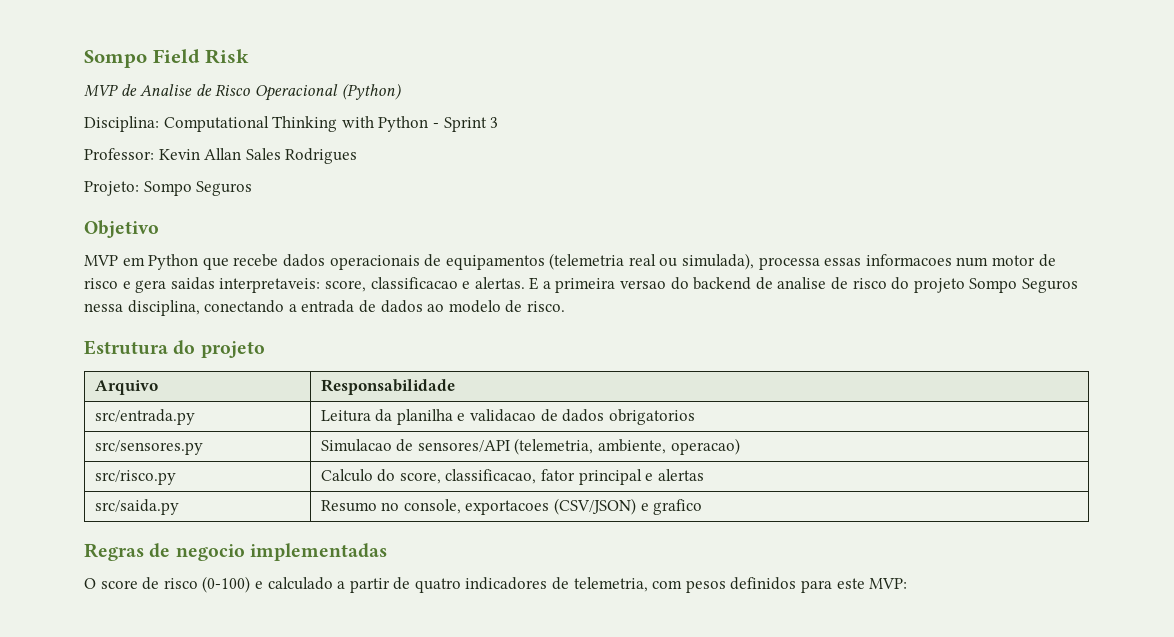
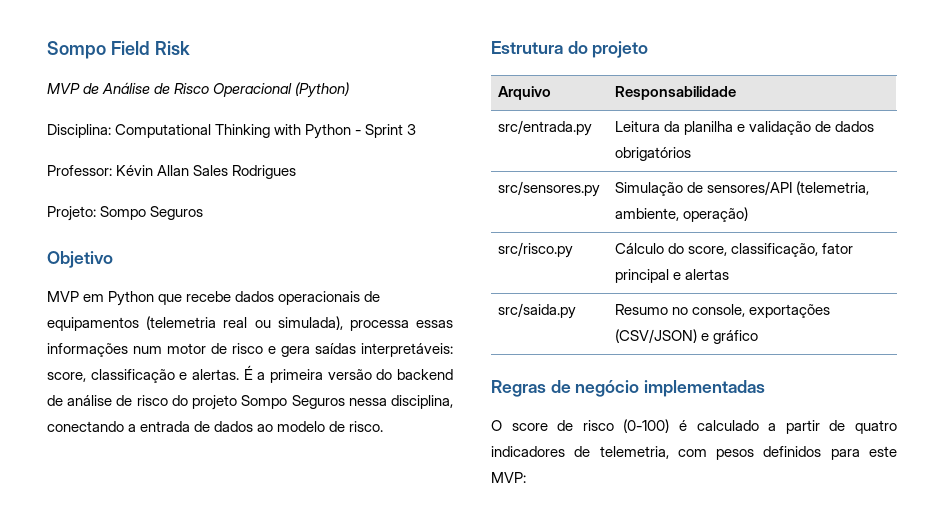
- MVP de Analise de Risco Operacional (Python)
+ MVP de Análise de Risco Operacional (Python)
- Professor: Kevin Allan Sales Rodrigues
+ Professor: Kévin Allan Sales Rodrigues
- MVP em Python que recebe dados operacionais de equipamentos (telemetria real ou simulada), processa essas informacoes num motor de risco e gera saidas interpretaveis: score, classificacao e alertas.
+ MVP em Python que recebe dados operacionais de equipamentos (telemetria real ou simulada), processa essas informações num motor de risco e gera saídas interpretáveis: score, classificação e alertas.
- E a primeira versao do backend de analise de risco do projeto Sompo Seguros nessa disciplina, conectando a entrada de dados ao modelo de risco.
+ É a primeira versão do backend de análise de risco do projeto Sompo Seguros nessa disciplina, conectando a entrada de dados ao modelo de risco.
- src/entrada.py | Leitura da planilha e validacao de dados obrigatorios
+ src/entrada.py | Leitura da planilha e validação de dados obrigatórios
- src/sensores.py | Simulacao de sensores/API (telemetria, ambiente, operacao)
+ src/sensores.py | Simulação de sensores/API (telemetria, ambiente, operação)
- src/risco.py | Calculo do score, classificacao, fator principal e alertas
+ src/risco.py | Cálculo do score, classificação, fator principal e alertas
- src/saida.py | Resumo no console, exportacoes (CSV/JSON) e grafico
+ src/saida.py | Resumo no console, exportações (CSV/JSON) e gráfico
- Regras de negocio implementadas
+ Regras de negócio implementadas
- O score de risco (0-100) e calculado a partir de quatro indicadores de telemetria, com pesos definidos para este MVP:
+ O score de risco (0-100) é calculado a partir de quatro indicadores de telemetria, com pesos definidos para este MVP:

